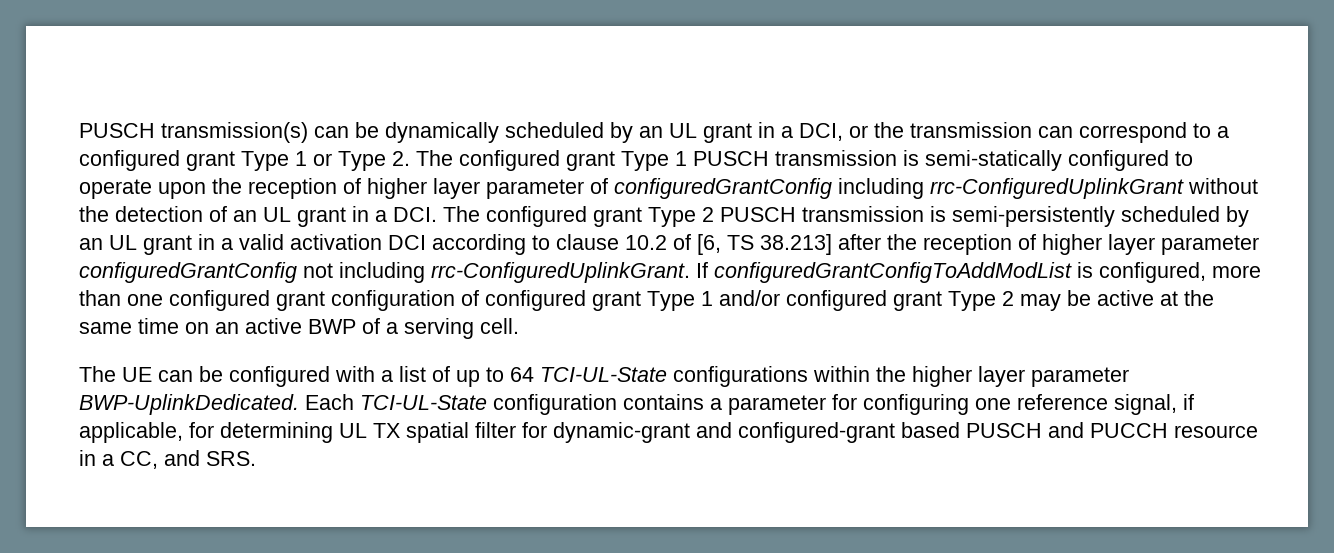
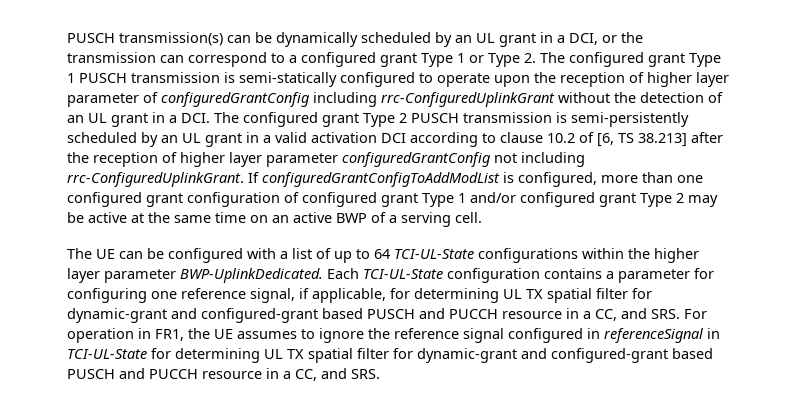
- Each TCI-UL-State configuration contains a parameter for configuring one reference signal, if applicable, for determining UL TX spatial filter for dynamic-grant and configured-grant based PUSCH and PUCCH resource in a CC, and SRS.
+ Each TCI-UL-State configuration contains a parameter for configuring one reference signal, if applicable, for determining UL TX spatial filter for dynamic-grant and configured-grant based PUSCH and PUCCH resource in a CC, and SRS. For operation in FR1, the UE assumes to ignore the reference signal configured in referenceSignal in TCI-UL-State for determining UL TX spatial filter for dynamic-grant and configured-grant based PUSCH and PUCCH resource in a CC, and SRS.

